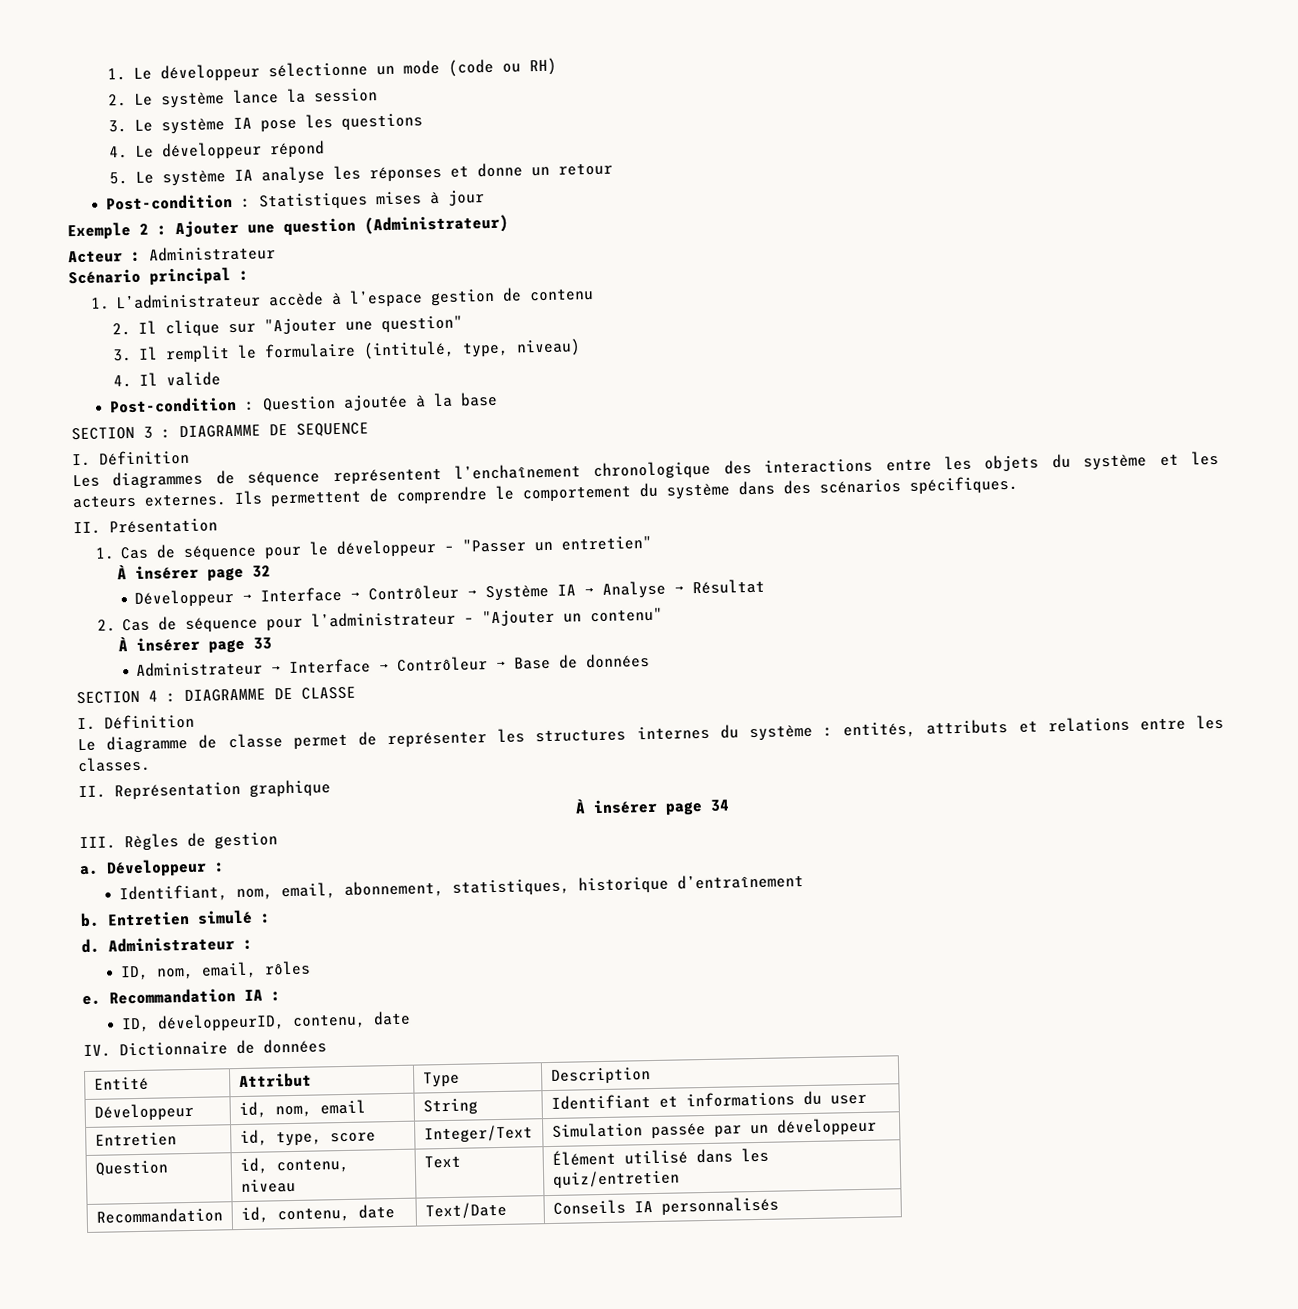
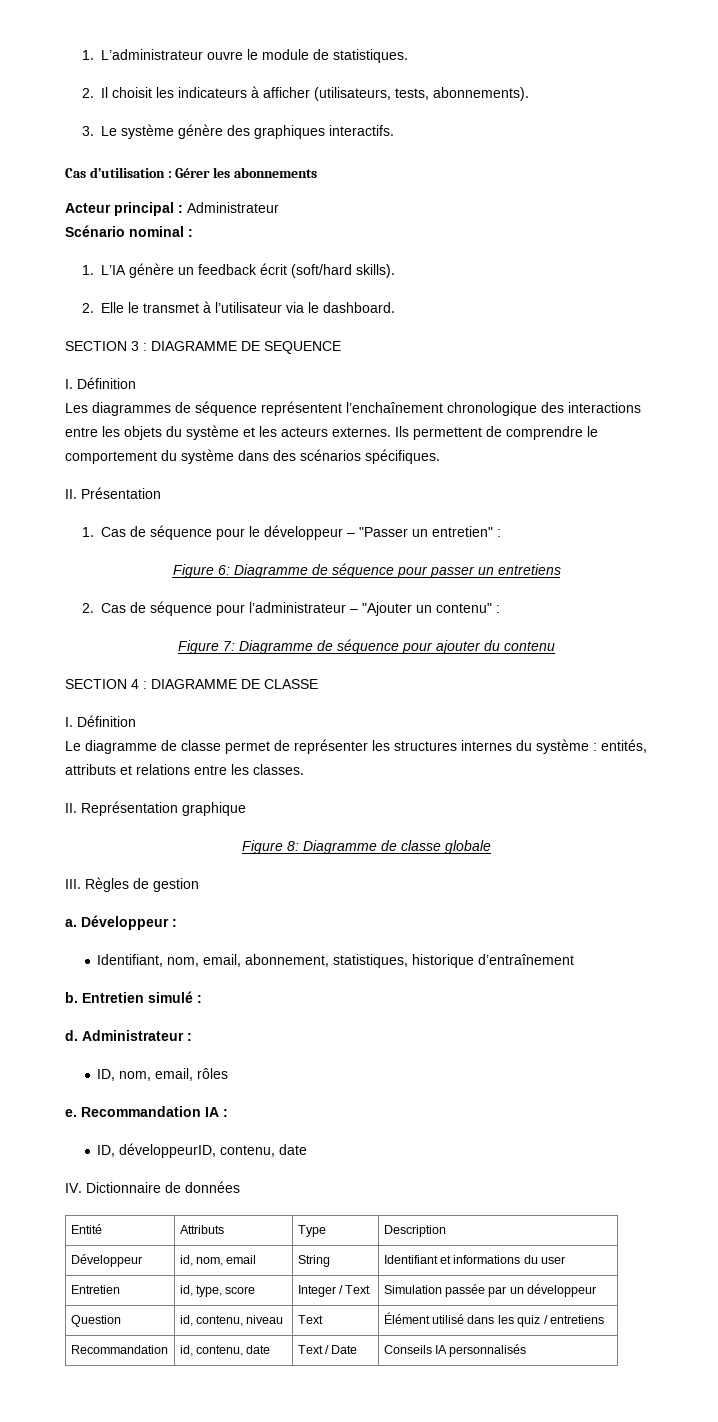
- 1. Le développeur sélectionne un mode (code ou RH)
- 2. Le système lance la session
- 3. Le système IA pose les questions
- 4. Le développeur répond
- 5. Le système IA analyse les réponses et donne un retour
- Post-condition : Statistiques mises à jour
- Exemple 2 : Ajouter une question (Administrateur)
+ 1. L’administrateur ouvre le module de statistiques.
+ 2. Il choisit les indicateurs à afficher (utilisateurs, tests, abonnements).
+ 3. Le système génère des graphiques interactifs.
+ Cas d’utilisation : Gérer les abonnements
- Acteur : Administrateur
+ Acteur principal : Administrateur
- Scénario principal :
+ Scénario nominal :
- 1. L’administrateur accède à l’espace gestion de contenu
- 2. Il clique sur "Ajouter une question"
- 3. Il remplit le formulaire (intitulé, type, niveau)
- 4. Il valide
- Post-condition : Question ajoutée à la base
+ 1. L’IA génère un feedback écrit (soft/hard skills).
+ 2. Elle le transmet à l’utilisateur via le dashboard.
- 1. Cas de séquence pour le développeur – "Passer un entretien"
- À insérer page 32
- Développeur → Interface → Contrôleur → Système IA → Analyse → Résultat
+ 1. Cas de séquence pour le développeur – "Passer un entretien" :
+ Figure 6: Diagramme de séquence pour passer un entretiens
- 2. Cas de séquence pour l’administrateur – "Ajouter un contenu"
- À insérer page 33
- Administrateur → Interface → Contrôleur → Base de données
+ 2. Cas de séquence pour l’administrateur – "Ajouter un contenu" :
+ Figure 7: Diagramme de séquence pour ajouter du contenu
- À insérer page 34
+ Figure 8: Diagramme de classe globale
- Entité | Attribut | Type | Description
+ Entité | Attributs | Type | Description
- Entretien | id, type, score | Integer/Text | Simulation passée par un développeur
+ Entretien | id, type, score | Integer / Text | Simulation passée par un développeur
- Question | id, contenu, niveau | Text | Élément utilisé dans les quiz/entretien
+ Question | id, contenu, niveau | Text | Élément utilisé dans les quiz / entretiens
- Recommandation | id, contenu, date | Text/Date | Conseils IA personnalisés
+ Recommandation | id, contenu, date | Text / Date | Conseils IA personnalisés

